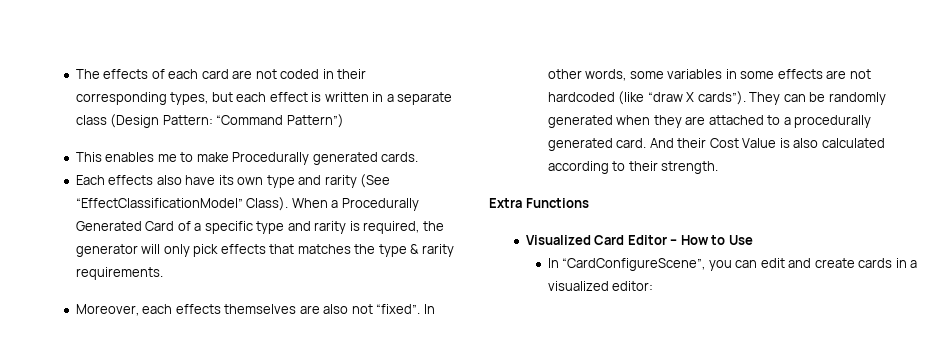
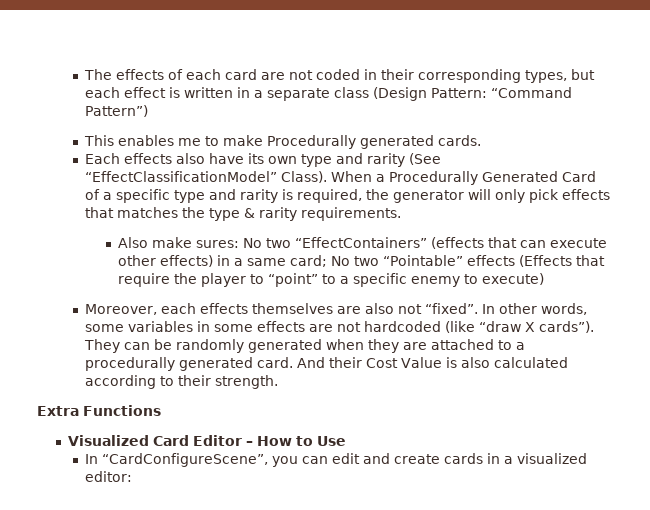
+ Also make sures: No two “EffectContainers” (effects that can execute other effects) in a same card; No two “Pointable” effects (Effects that require the player to “point” to a specific enemy to execute)

